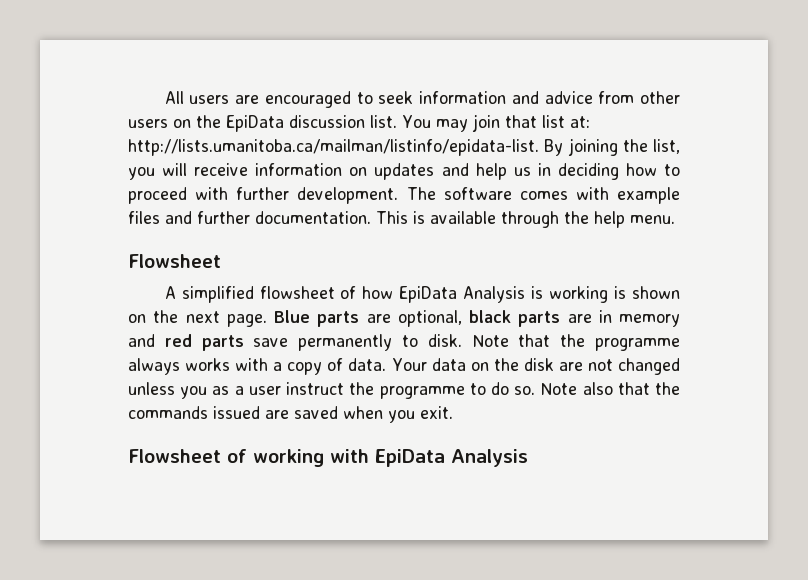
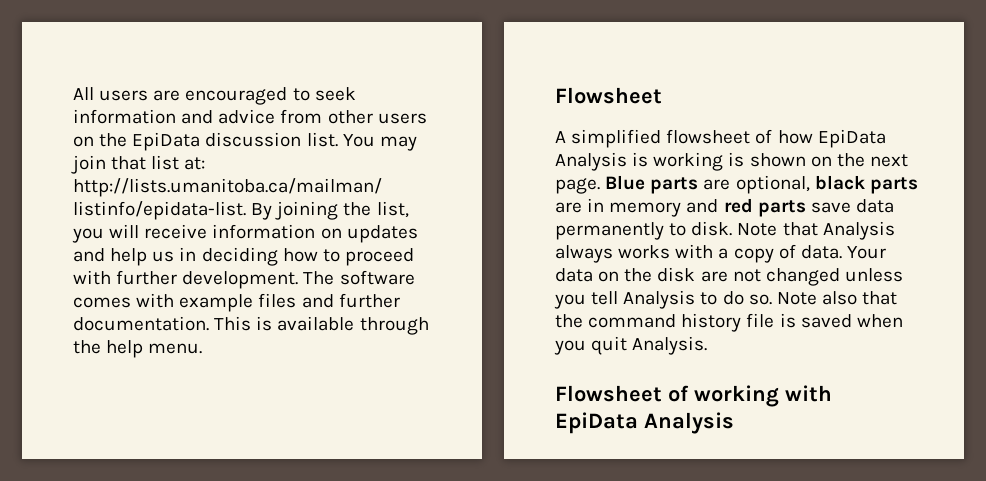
- Blue parts are optional, black parts are in memory and red parts save permanently to disk.
+ Blue parts are optional, black parts are in memory and red parts save data permanently to disk.
- Note that the programme always works with a copy of data.
+ Note that Analysis always works with a copy of data.
- Your data on the disk are not changed unless you as a user instruct the programme to do so.
+ Your data on the disk are not changed unless you tell Analysis to do so.
- Note also that the commands issued are saved when you exit.
+ Note also that the command history file is saved when you quit Analysis.

